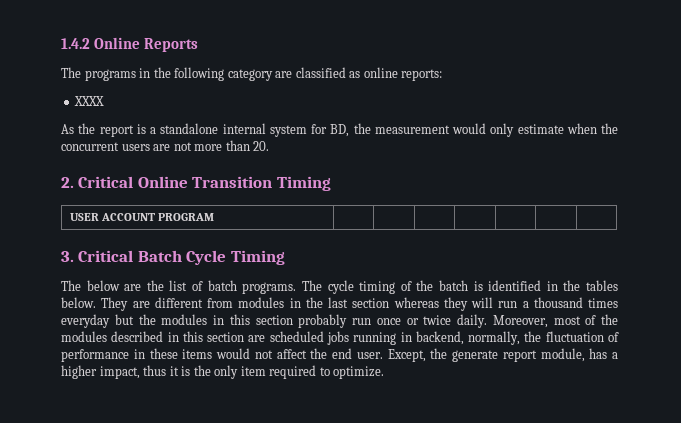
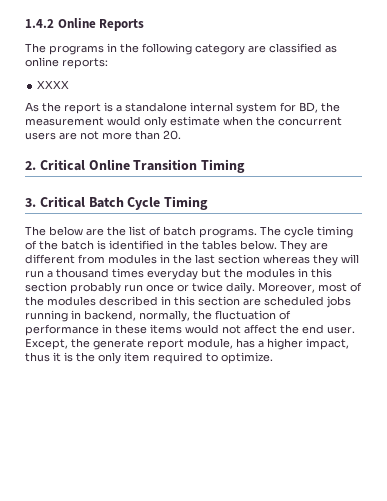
- USER ACCOUNT PROGRAM | | | | | | |

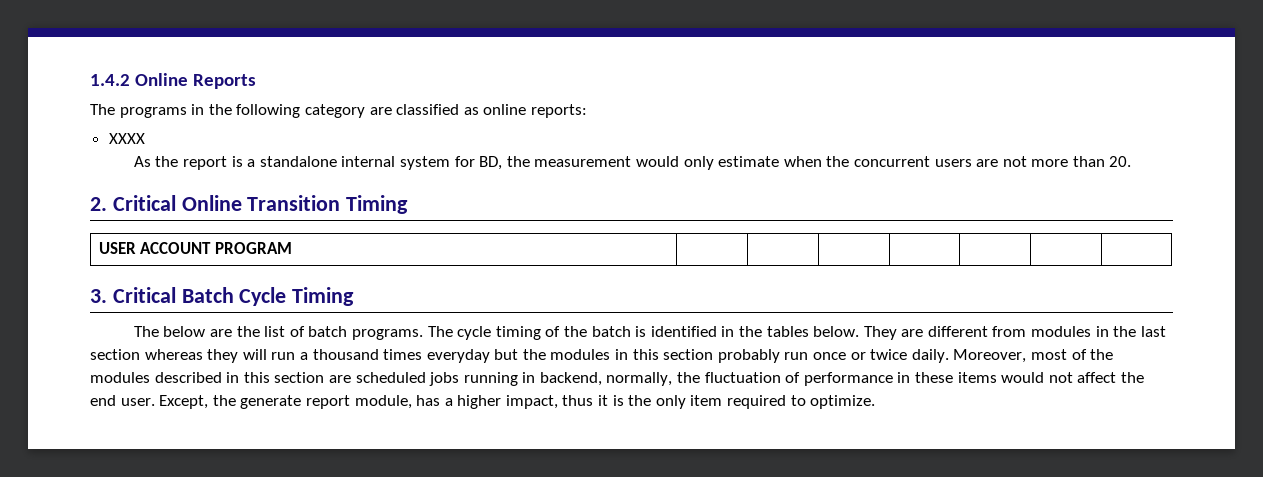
+ USER ACCOUNT PROGRAM | | | | | | |

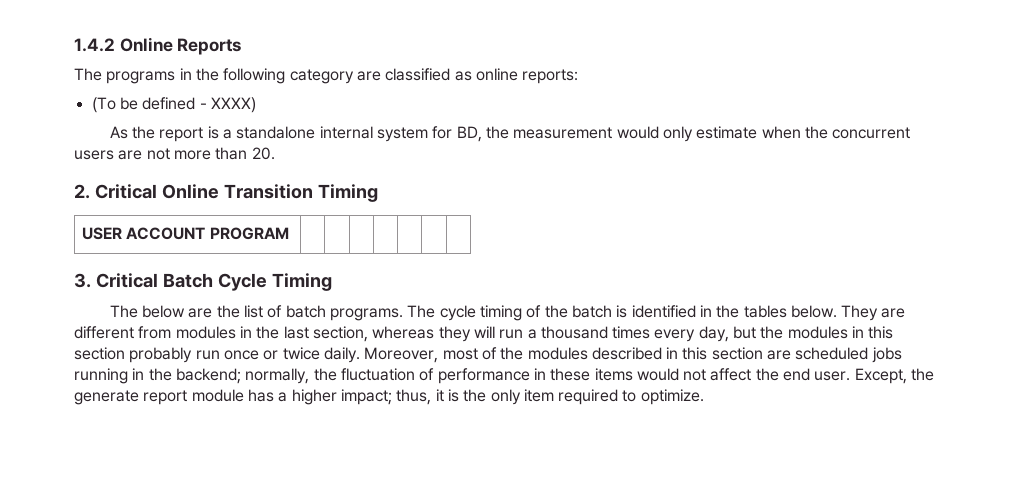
- XXXX
+ (To be defined - XXXX)
- They are different from modules in the last section whereas they will run a thousand times everyday but the modules in this section probably run once or twice daily.
+ They are different from modules in the last section, whereas they will run a thousand times every day, but the modules in this section probably run once or twice daily.
- Moreover, most of the modules described in this section are scheduled jobs running in backend, normally, the fluctuation of performance in these items would not affect the end user.
+ Moreover, most of the modules described in this section are scheduled jobs running in the backend; normally, the fluctuation of performance in these items would not affect the end user.
- Except, the generate report module, has a higher impact, thus it is the only item required to optimize.
+ Except, the generate report module has a higher impact; thus, it is the only item required to optimize.

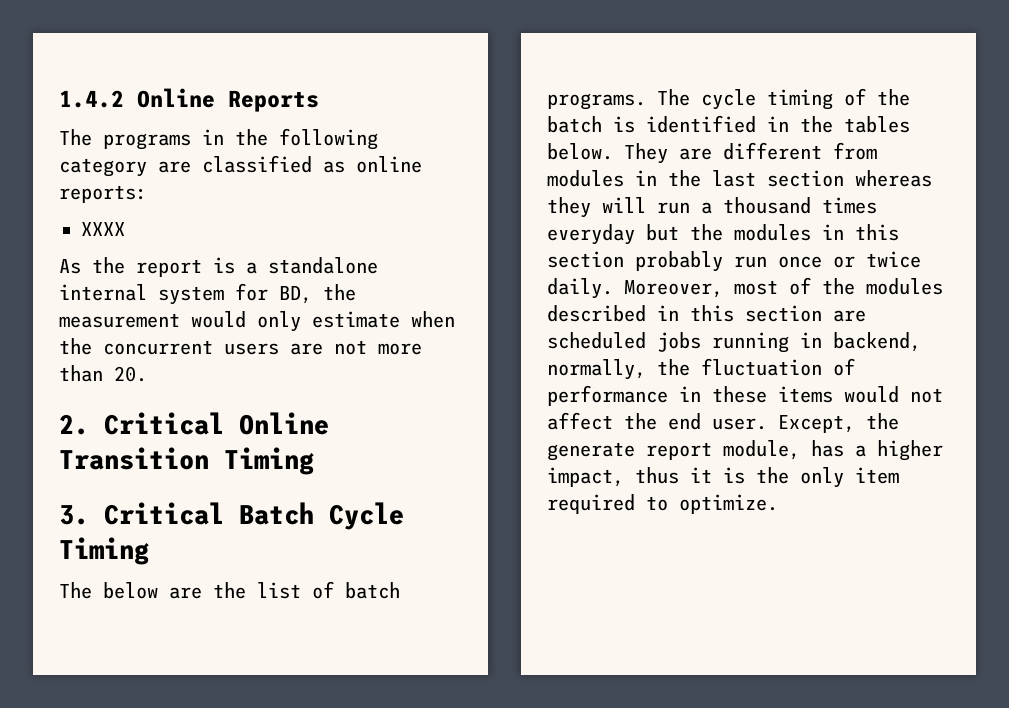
- (To be defined - XXXX)
+ XXXX
- USER ACCOUNT PROGRAM | | | | | | |
- They are different from modules in the last section, whereas they will run a thousand times every day, but the modules in this section probably run once or twice daily.
+ They are different from modules in the last section whereas they will run a thousand times everyday but the modules in this section probably run once or twice daily.
- Moreover, most of the modules described in this section are scheduled jobs running in the backend; normally, the fluctuation of performance in these items would not affect the end user.
+ Moreover, most of the modules described in this section are scheduled jobs running in backend, normally, the fluctuation of performance in these items would not affect the end user.
- Except, the generate report module has a higher impact; thus, it is the only item required to optimize.
+ Except, the generate report module, has a higher impact, thus it is the only item required to optimize.

